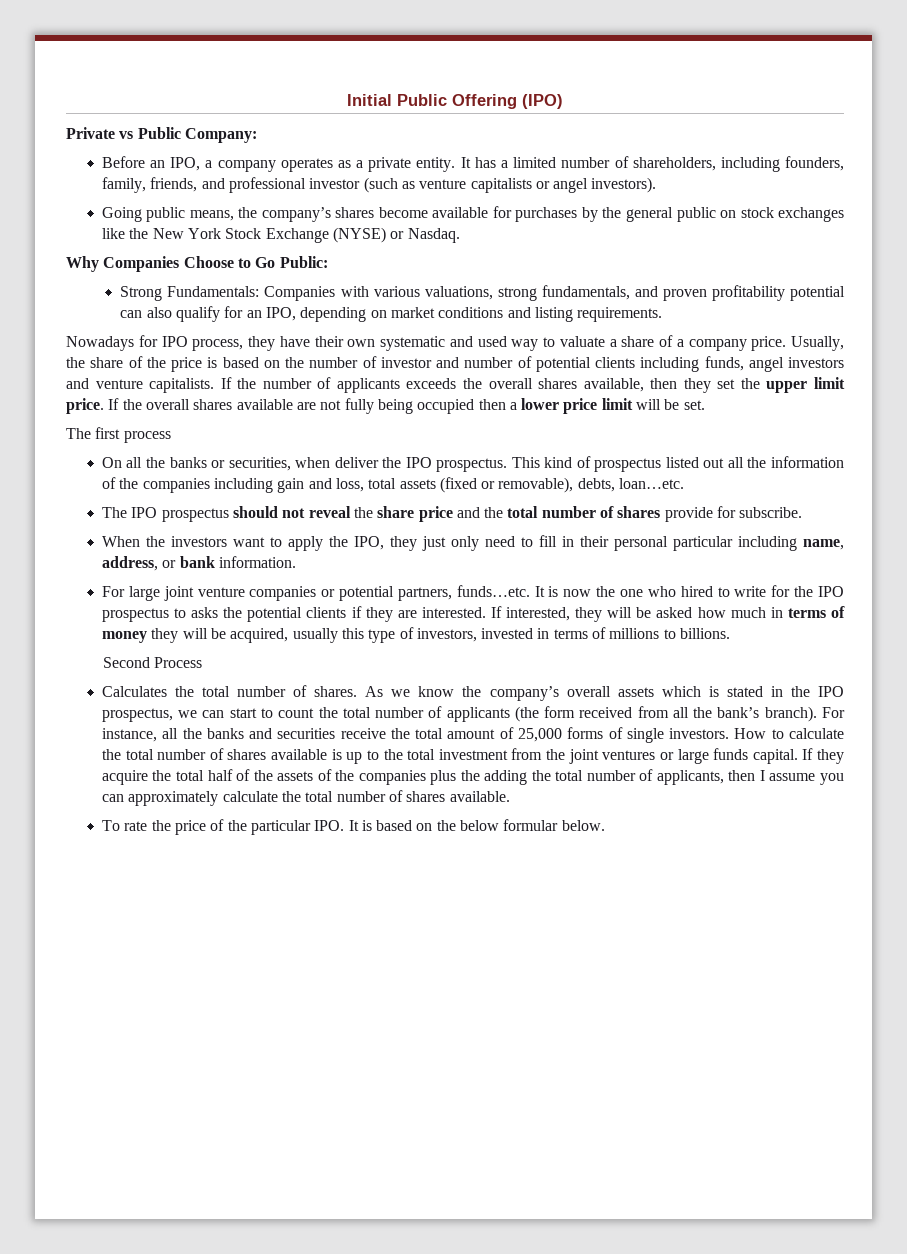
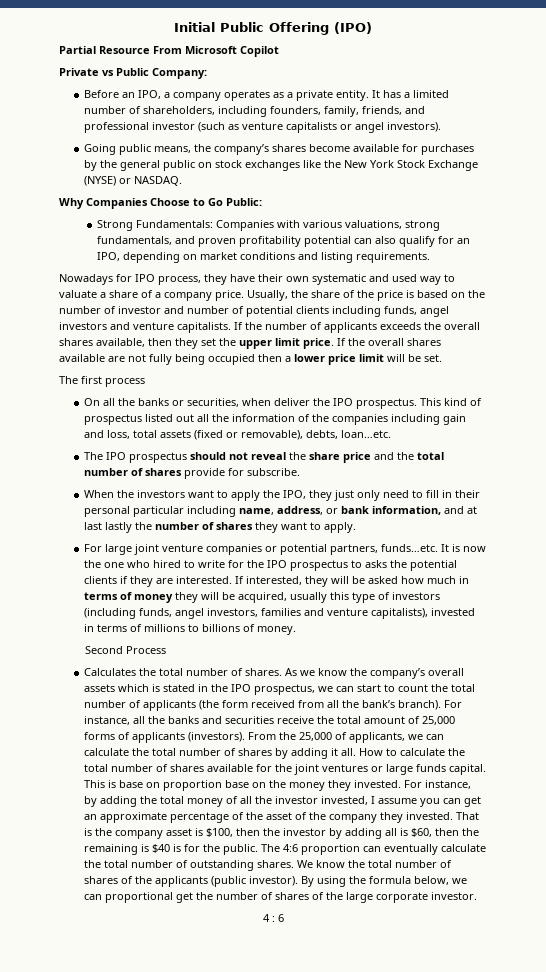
+ Partial Resource From Microsoft Copilot
- Going public means, the company’s shares become available for purchases by the general public on stock exchanges like the New York Stock Exchange (NYSE) or Nasdaq.
+ Going public means, the company’s shares become available for purchases by the general public on stock exchanges like the New York Stock Exchange (NYSE) or NASDAQ.
- When the investors want to apply the IPO, they just only need to fill in their personal particular including name, address, or bank information.
+ When the investors want to apply the IPO, they just only need to fill in their personal particular including name, address, or bank information, and at last lastly the number of shares they want to apply.
- If interested, they will be asked how much in terms of money they will be acquired, usually this type of investors, invested in terms of millions to billions.
+ If interested, they will be asked how much in terms of money they will be acquired, usually this type of investors (including funds, angel investors, families and venture capitalists), invested in terms of millions to billions of money.
- For instance, all the banks and securities receive the total amount of 25,000 forms of single investors.
+ For instance, all the banks and securities receive the total amount of 25,000 forms of applicants (investors). From the 25,000 of applicants, we can calculate the total number of shares by adding it all.
- How to calculate the total number of shares available is up to the total investment from the joint ventures or large funds capital.
+ How to calculate the total number of shares available for the joint ventures or large funds capital.
- If they acquire the total half of the assets of the companies plus the adding the total number of applicants, then I assume you can approximately calculate the total number of shares available.
- To rate the price of the particular IPO. It is based on the below formular below.
+ This is base on proportion base on the money they invested. For instance, by adding the total money of all the investor invested, I assume you can get an approximate percentage of the asset of the company they invested. That is the company asset is $100, then the investor by adding all is $60, then the remaining is $40 is for the public. The 4:6 proportion can eventually calculate the total number of outstanding shares. We know the total number of shares of the applicants (public investor). By using the formula below, we can proportional get the number of shares of the large corporate investor.
+ 4 : 6

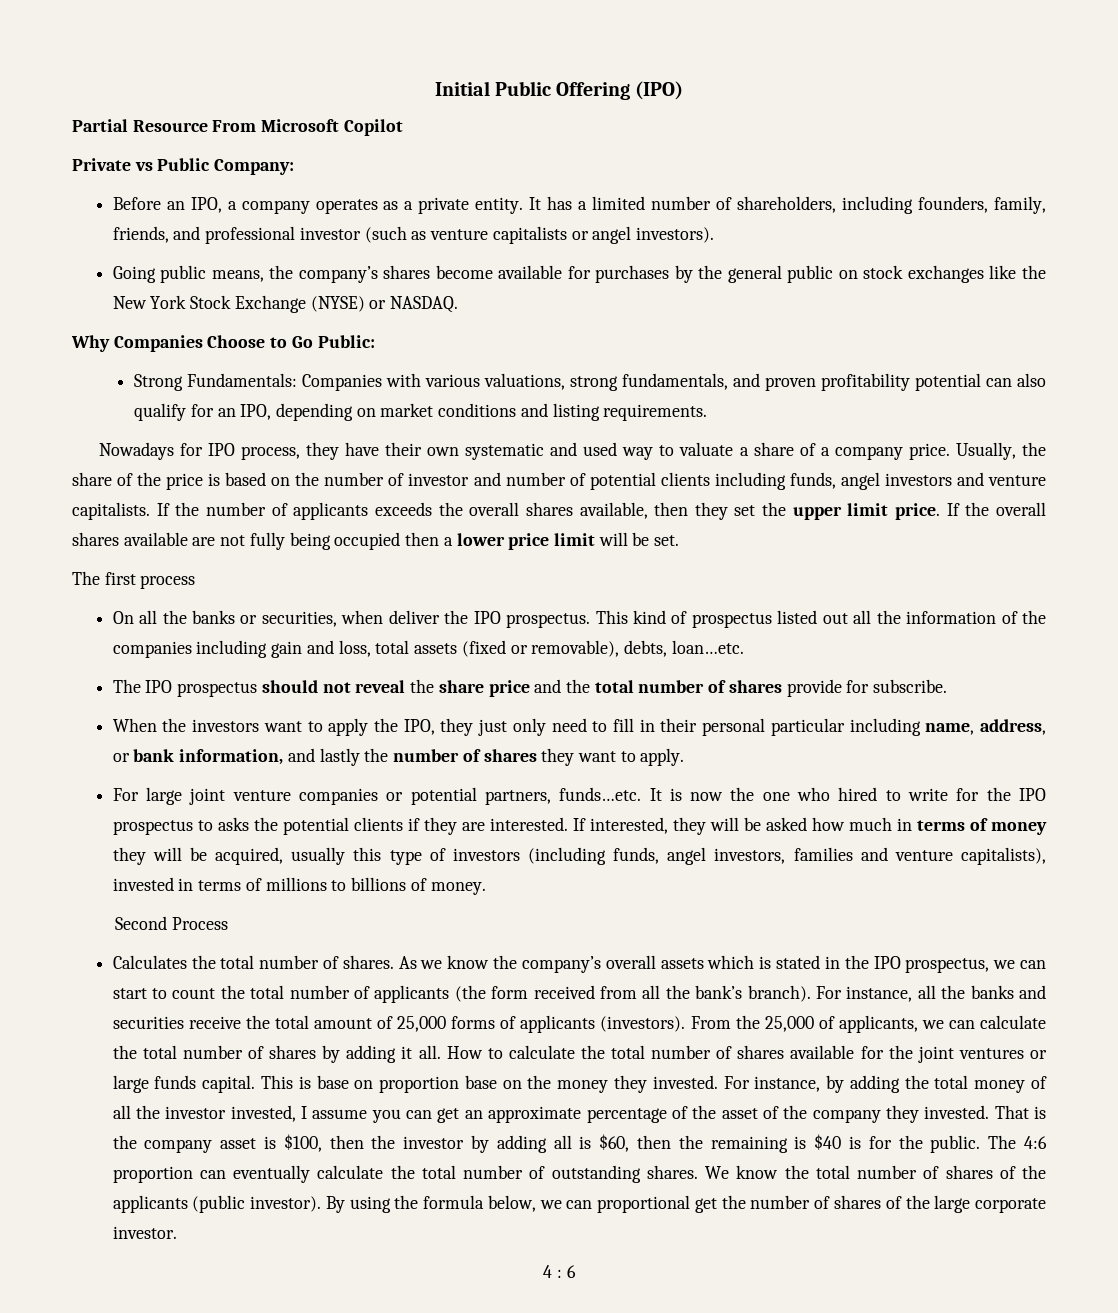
- When the investors want to apply the IPO, they just only need to fill in their personal particular including name, address, or bank information, and at last lastly the number of shares they want to apply.
+ When the investors want to apply the IPO, they just only need to fill in their personal particular including name, address, or bank information, and lastly the number of shares they want to apply.

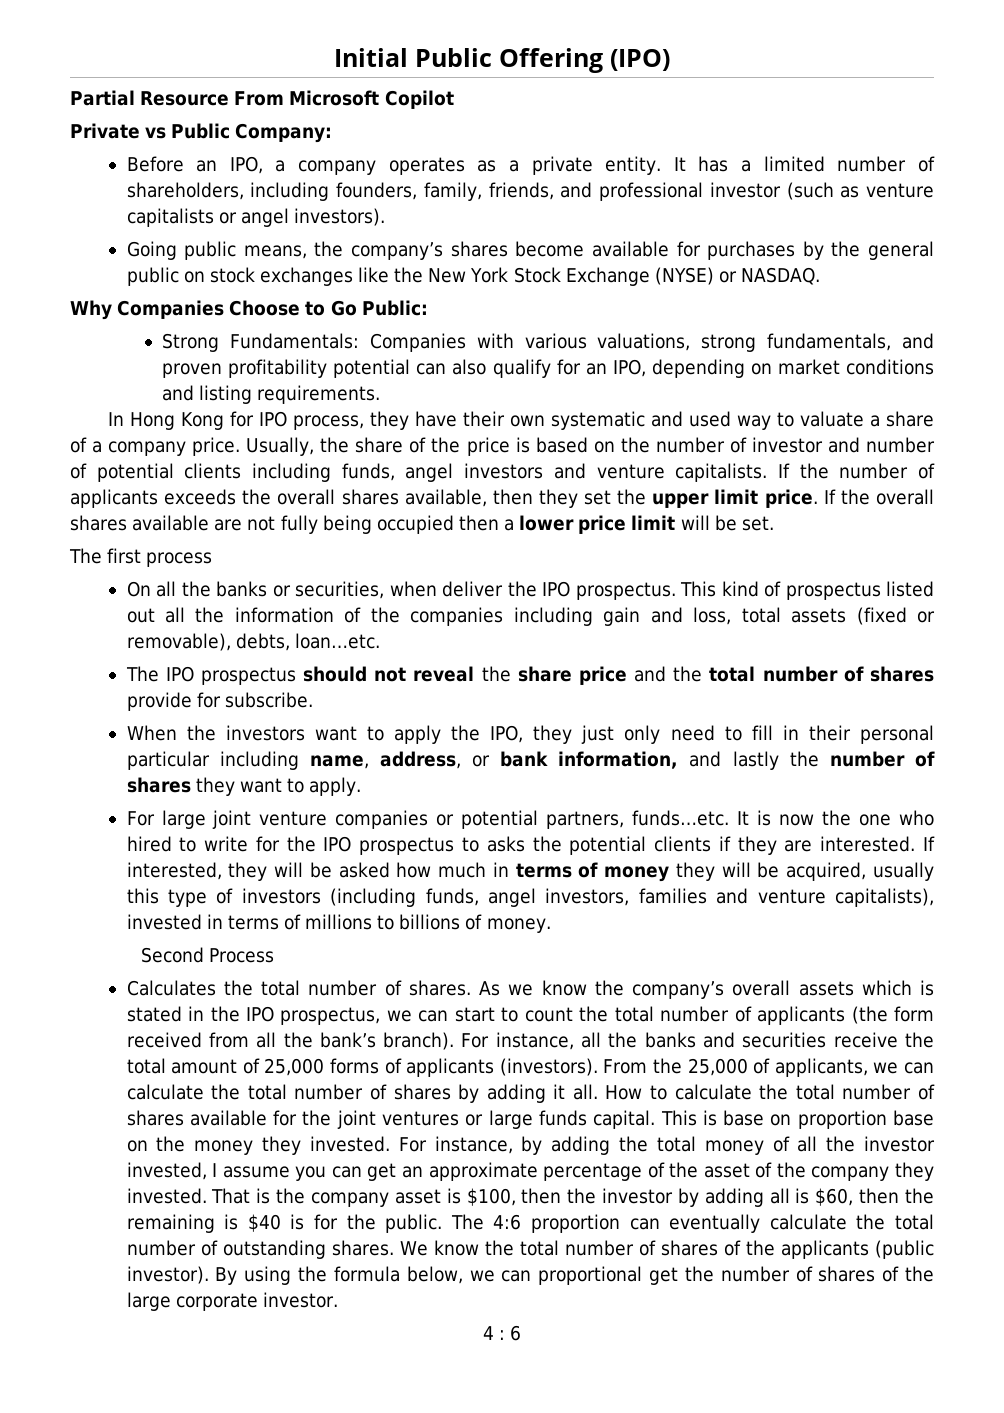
- Nowadays for IPO process, they have their own systematic and used way to valuate a share of a company price.
+ In Hong Kong for IPO process, they have their own systematic and used way to valuate a share of a company price.

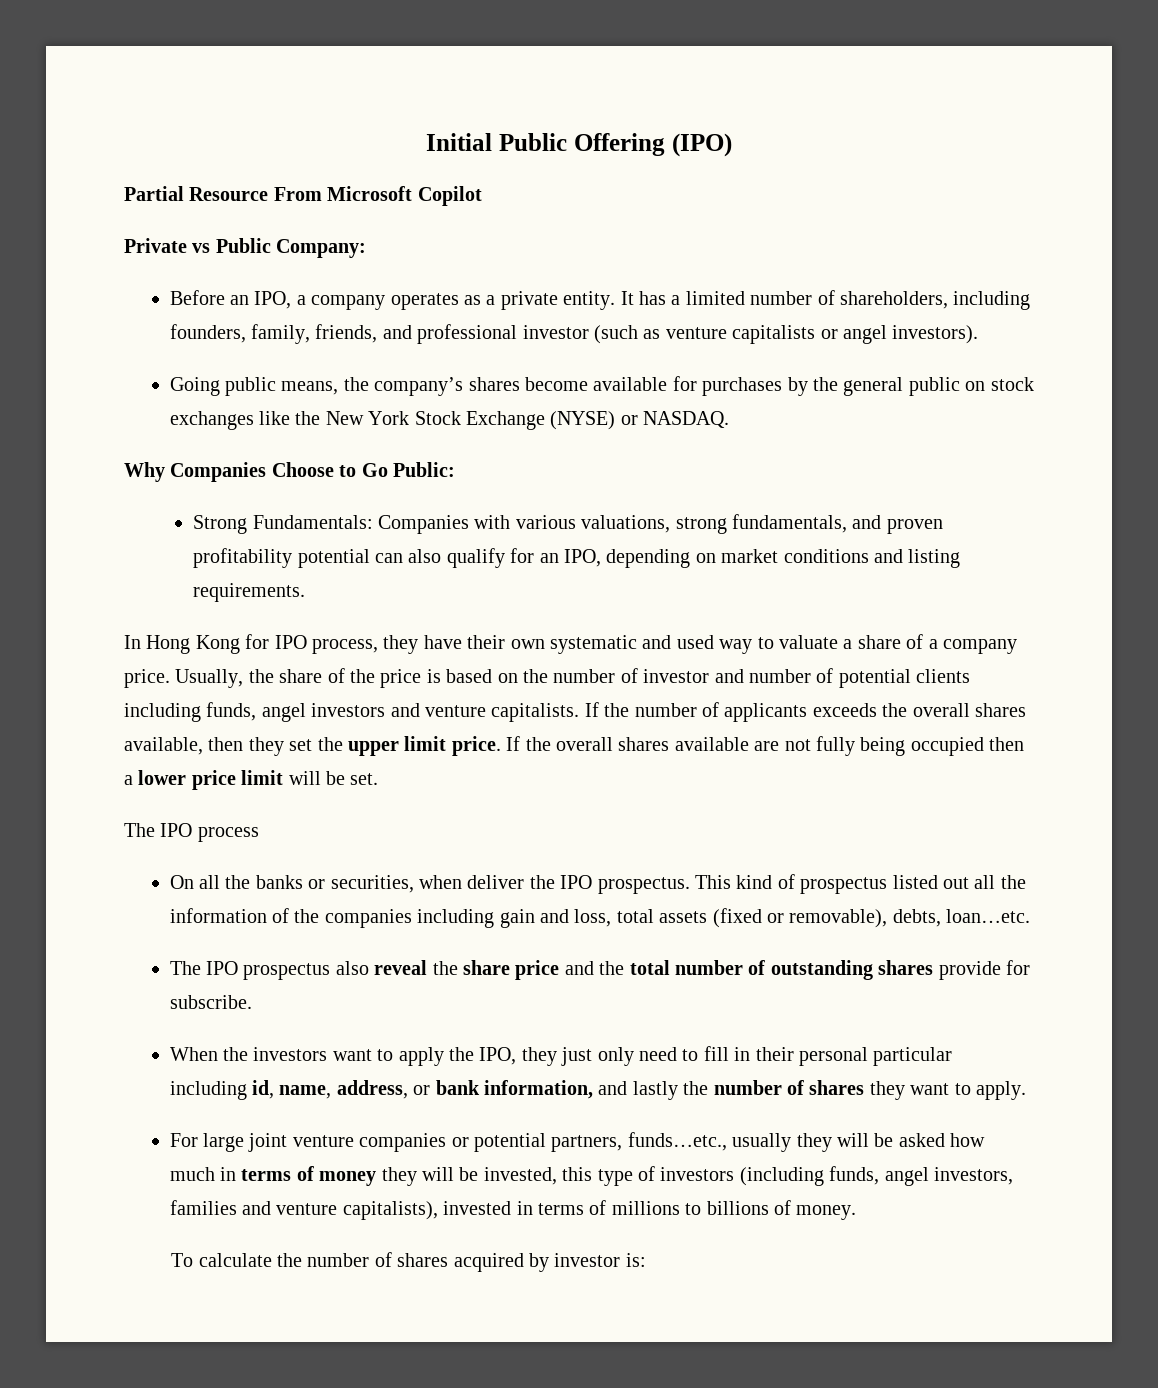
- The first process
+ The IPO process
- The IPO prospectus should not reveal the share price and the total number of shares provide for subscribe.
+ The IPO prospectus also reveal the share price and the total number of outstanding shares provide for subscribe.
- When the investors want to apply the IPO, they just only need to fill in their personal particular including name, address, or bank information, and lastly the number of shares they want to apply.
+ When the investors want to apply the IPO, they just only need to fill in their personal particular including id, name, address, or bank information, and lastly the number of shares they want to apply.
- For large joint venture companies or potential partners, funds…etc. It is now the one who hired to write for the IPO prospectus to asks the potential clients if they are interested. If interested, they will be asked how much in terms of money they will be acquired, usually this type of investors (including funds, angel investors, families and venture capitalists), invested in terms of millions to billions of money.
+ For large joint venture companies or potential partners, funds…etc., usually they will be asked how much in terms of money they will be invested, this type of investors (including funds, angel investors, families and venture capitalists), invested in terms of millions to billions of money.
- Second Process
- Calculates the total number of shares. As we know the company’s overall assets which is stated in the IPO prospectus, we can start to count the total number of applicants (the form received from all the bank’s branch). For instance, all the banks and securities receive the total amount of 25,000 forms of applicants (investors). From the 25,000 of applicants, we can calculate the total number of shares by adding it all. How to calculate the total number of shares available for the joint ventures or large funds capital. This is base on proportion base on the money they invested. For instance, by adding the total money of all the investor invested, I assume you can get an approximate percentage of the asset of the company they invested. That is the company asset is $100, then the investor by adding all is $60, then the remaining is $40 is for the public. The 4:6 proportion can eventually calculate the total number of outstanding shares. We know the total number of shares of the applicants (public investor). By using the formula below, we can proportional get the number of shares of the large corporate investor.
- 4 : 6
+ To calculate the number of shares acquired by investor is:

